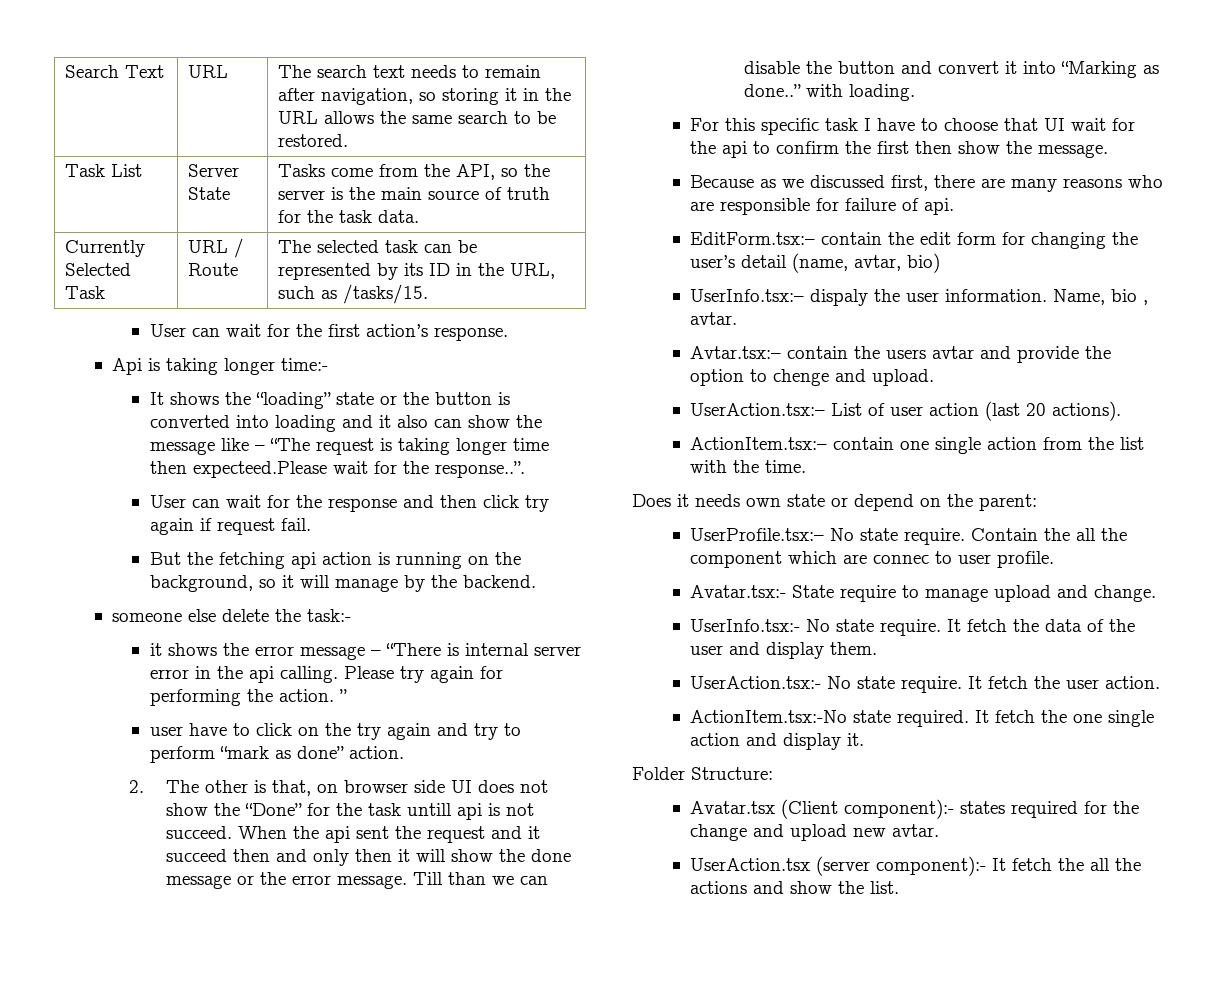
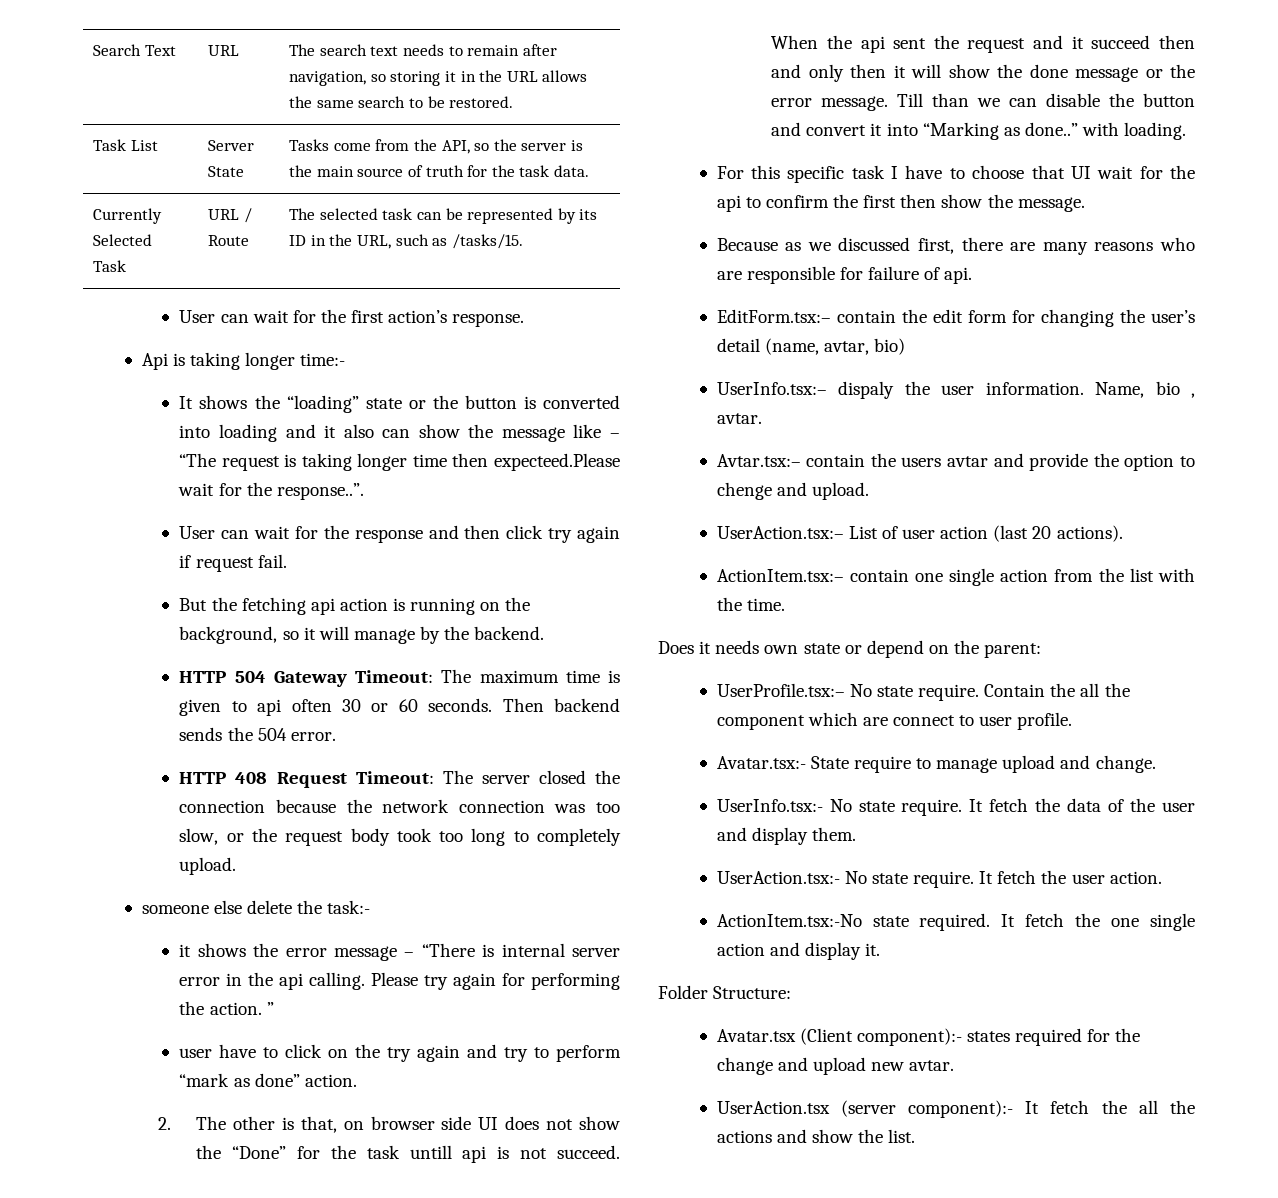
+ HTTP 504 Gateway Timeout: The maximum time is given to api often 30 or 60 seconds. Then backend sends the 504 error.
+ HTTP 408 Request Timeout: The server closed the connection because the network connection was too slow, or the request body took too long to completely upload.
- Contain the all the component which are connec to user profile.
+ Contain the all the component which are connect to user profile.

